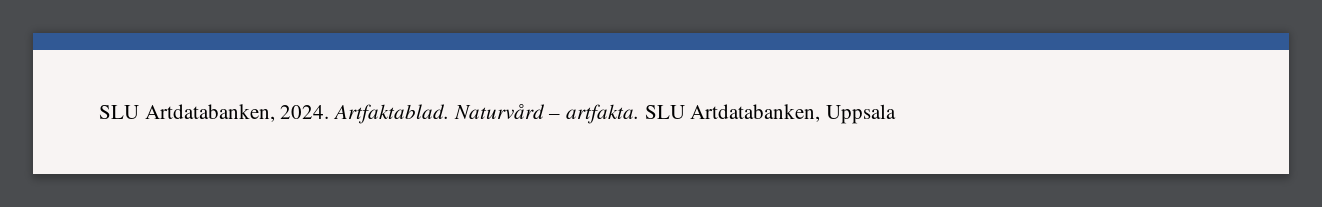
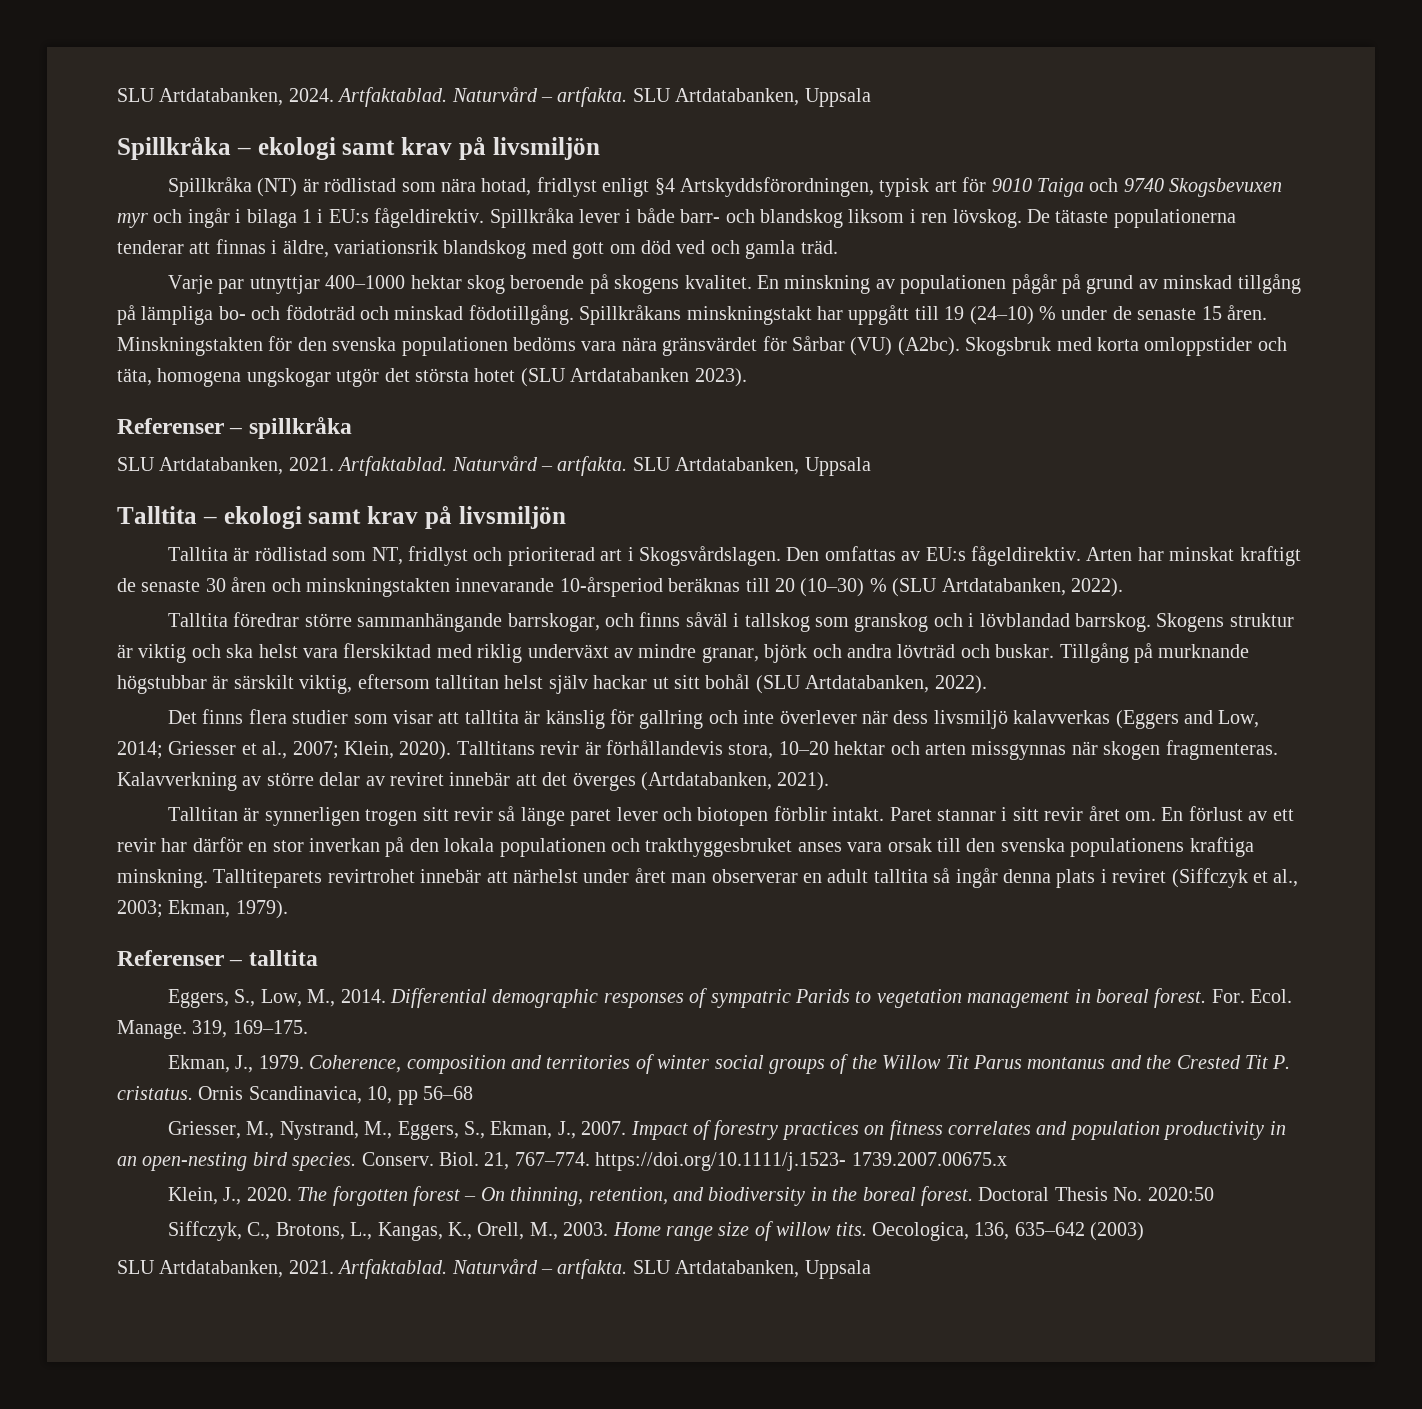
+ Spillkråka – ekologi samt krav på livsmiljön
+ Spillkråka (NT) är rödlistad som nära hotad, fridlyst enligt §4 Artskyddsförordningen, typisk art för 9010 Taiga och 9740 Skogsbevuxen myr och ingår i bilaga 1 i EU:s fågeldirektiv. Spillkråka lever i både barr- och blandskog liksom i ren lövskog. De tätaste populationerna tenderar att finnas i äldre, variationsrik blandskog med gott om död ved och gamla träd.
+ Varje par utnyttjar 400–1000 hektar skog beroende på skogens kvalitet. En minskning av populationen pågår på grund av minskad tillgång på lämpliga bo- och födoträd och minskad födotillgång. Spillkråkans minskningstakt har uppgått till 19 (24–10) % under de senaste 15 åren. Minskningstakten för den svenska populationen bedöms vara nära gränsvärdet för Sårbar (VU) (A2bc). Skogsbruk med korta omloppstider och täta, homogena ungskogar utgör det största hotet (SLU Artdatabanken 2023).
+ Referenser – spillkråka
+ SLU Artdatabanken, 2021. Artfaktablad. Naturvård – artfakta. SLU Artdatabanken, Uppsala
+ Talltita – ekologi samt krav på livsmiljön
+ Talltita är rödlistad som NT, fridlyst och prioriterad art i Skogsvårdslagen. Den omfattas av EU:s fågeldirektiv. Arten har minskat kraftigt de senaste 30 åren och minskningstakten innevarande 10-årsperiod beräknas till 20 (10–30) % (SLU Artdatabanken, 2022).
+ Talltita föredrar större sammanhängande barrskogar, och finns såväl i tallskog som granskog och i lövblandad barrskog. Skogens struktur är viktig och ska helst vara flerskiktad med riklig underväxt av mindre granar, björk och andra lövträd och buskar. Tillgång på murknande högstubbar är särskilt viktig, eftersom talltitan helst själv hackar ut sitt bohål (SLU Artdatabanken, 2022).
+ Det finns flera studier som visar att talltita är känslig för gallring och inte överlever när dess livsmiljö kalavverkas (Eggers and Low, 2014; Griesser et al., 2007; Klein, 2020). Talltitans revir är förhållandevis stora, 10–20 hektar och arten missgynnas när skogen fragmenteras. Kalavverkning av större delar av reviret innebär att det överges (Artdatabanken, 2021).
+ Talltitan är synnerligen trogen sitt revir så länge paret lever och biotopen förblir intakt. Paret stannar i sitt revir året om. En förlust av ett revir har därför en stor inverkan på den lokala populationen och trakthyggesbruket anses vara orsak till den svenska populationens kraftiga minskning. Talltiteparets revirtrohet innebär att närhelst under året man observerar en adult talltita så ingår denna plats i reviret (Siffczyk et al., 2003; Ekman, 1979).
+ Referenser – talltita
+ Eggers, S., Low, M., 2014. Differential demographic responses of sympatric Parids to vegetation management in boreal forest. For. Ecol. Manage. 319, 169–175.
+ Ekman, J., 1979. Coherence, composition and territories of winter social groups of the Willow Tit Parus montanus and the Crested Tit P. cristatus. Ornis Scandinavica, 10, pp 56–68
+ Griesser, M., Nystrand, M., Eggers, S., Ekman, J., 2007. Impact of forestry practices on fitness correlates and population productivity in an open-nesting bird species. Conserv. Biol. 21, 767–774. https://doi.org/10.1111/j.1523- 1739.2007.00675.x
+ Klein, J., 2020. The forgotten forest – On thinning, retention, and biodiversity in the boreal forest. Doctoral Thesis No. 2020:50
+ Siffczyk, C., Brotons, L., Kangas, K., Orell, M., 2003. Home range size of willow tits. Oecologica, 136, 635–642 (2003)
+ SLU Artdatabanken, 2021. Artfaktablad. Naturvård – artfakta. SLU Artdatabanken, Uppsala

